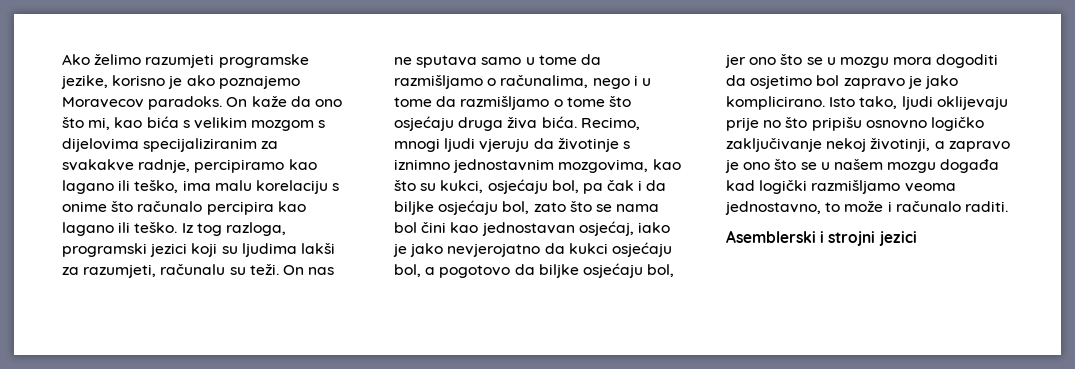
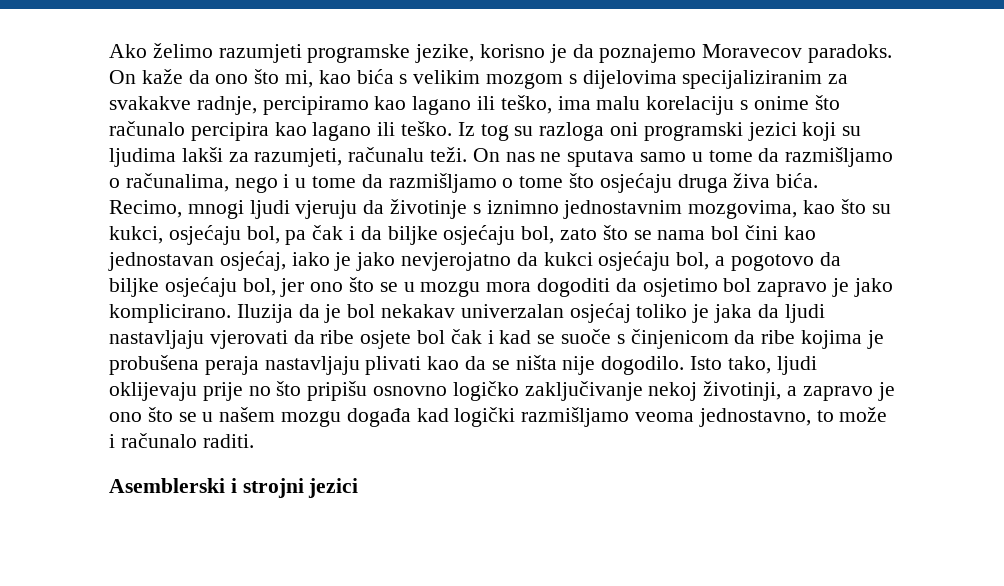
- Ako želimo razumjeti programske jezike, korisno je ako poznajemo Moravecov paradoks.
+ Ako želimo razumjeti programske jezike, korisno je da poznajemo Moravecov paradoks.
- Iz tog razloga, programski jezici koji su ljudima lakši za razumjeti, računalu su teži.
+ Iz tog su razloga oni programski jezici koji su ljudima lakši za razumjeti, računalu teži.
+ Iluzija da je bol nekakav univerzalan osjećaj toliko je jaka da ljudi nastavljaju vjerovati da ribe osjete bol čak i kad se suoče s činjenicom da ribe kojima je probušena peraja nastavljaju plivati kao da se ništa nije dogodilo.

